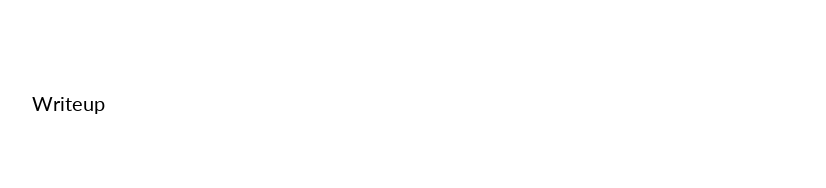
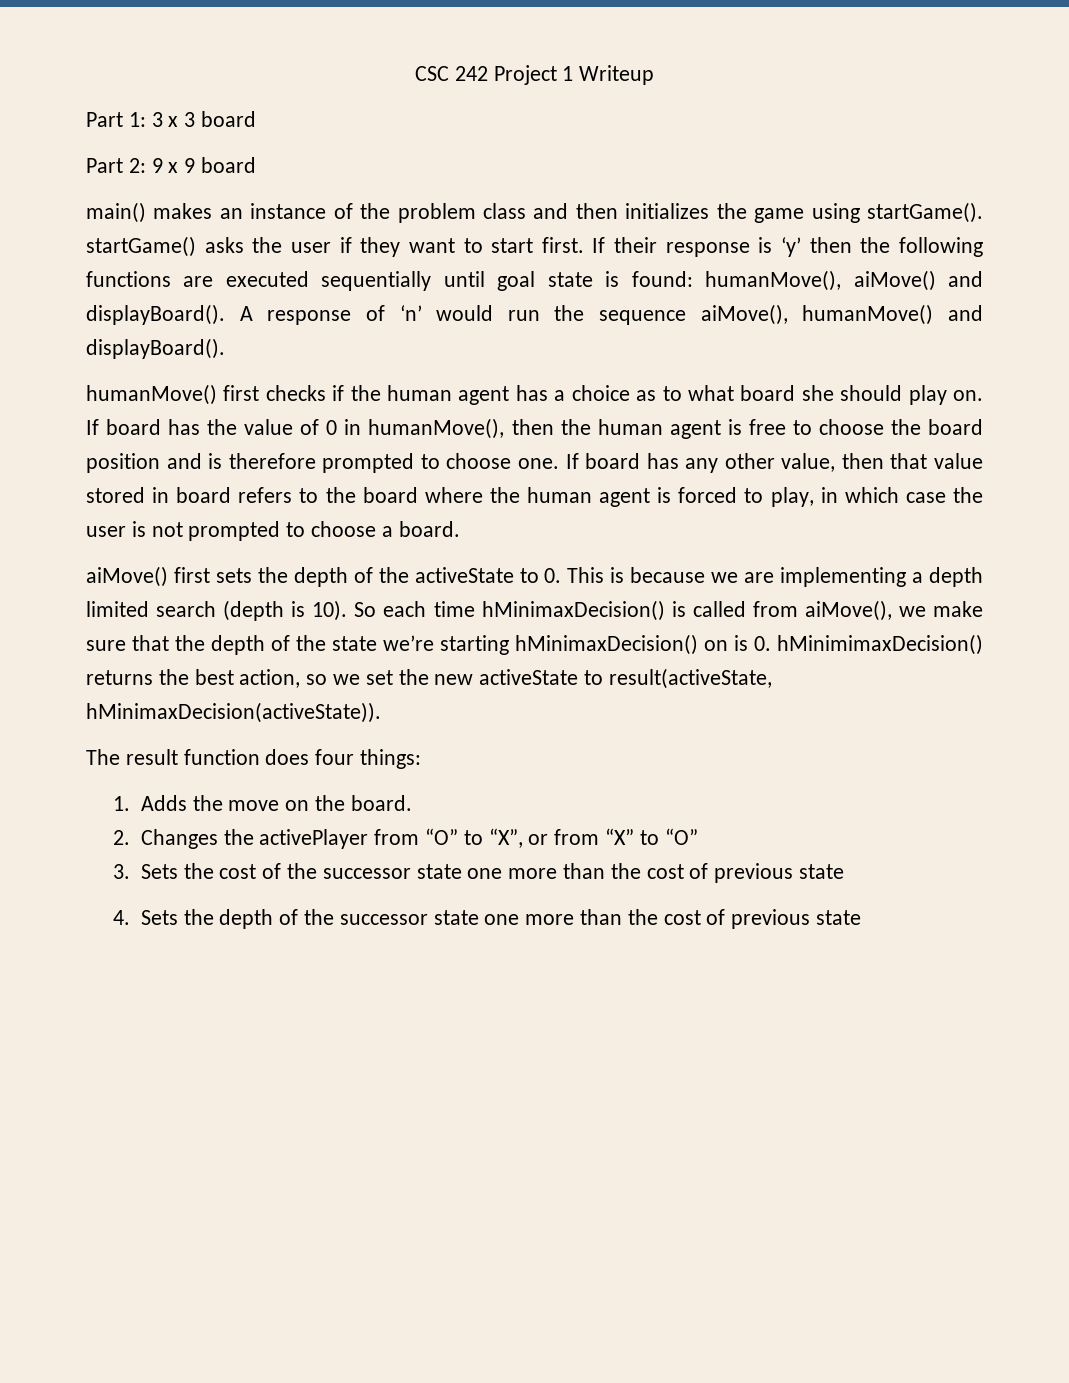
- Writeup
+ CSC 242 Project 1 Writeup
+ Part 1: 3 x 3 board
+ Part 2: 9 x 9 board
+ main() makes an instance of the problem class and then initializes the game using startGame(). startGame() asks the user if they want to start first. If their response is ‘y’ then the following functions are executed sequentially until goal state is found: humanMove(), aiMove() and displayBoard(). A response of ‘n’ would run the sequence aiMove(), humanMove() and displayBoard().
+ humanMove() first checks if the human agent has a choice as to what board she should play on. If board has the value of 0 in humanMove(), then the human agent is free to choose the board position and is therefore prompted to choose one. If board has any other value, then that value stored in board refers to the board where the human agent is forced to play, in which case the user is not prompted to choose a board.
+ aiMove() first sets the depth of the activeState to 0. This is because we are implementing a depth limited search (depth is 10). So each time hMinimaxDecision() is called from aiMove(), we make sure that the depth of the state we’re starting hMinimaxDecision() on is 0. hMinimimaxDecision() returns the best action, so we set the new activeState to result(activeState, hMinimaxDecision(activeState)).
+ The result function does four things:
+ 1. Adds the move on the board.
+ 2. Changes the activePlayer from “O” to “X”, or from “X” to “O”
+ 3. Sets the cost of the successor state one more than the cost of previous state
+ 4. Sets the depth of the successor state one more than the cost of previous state

